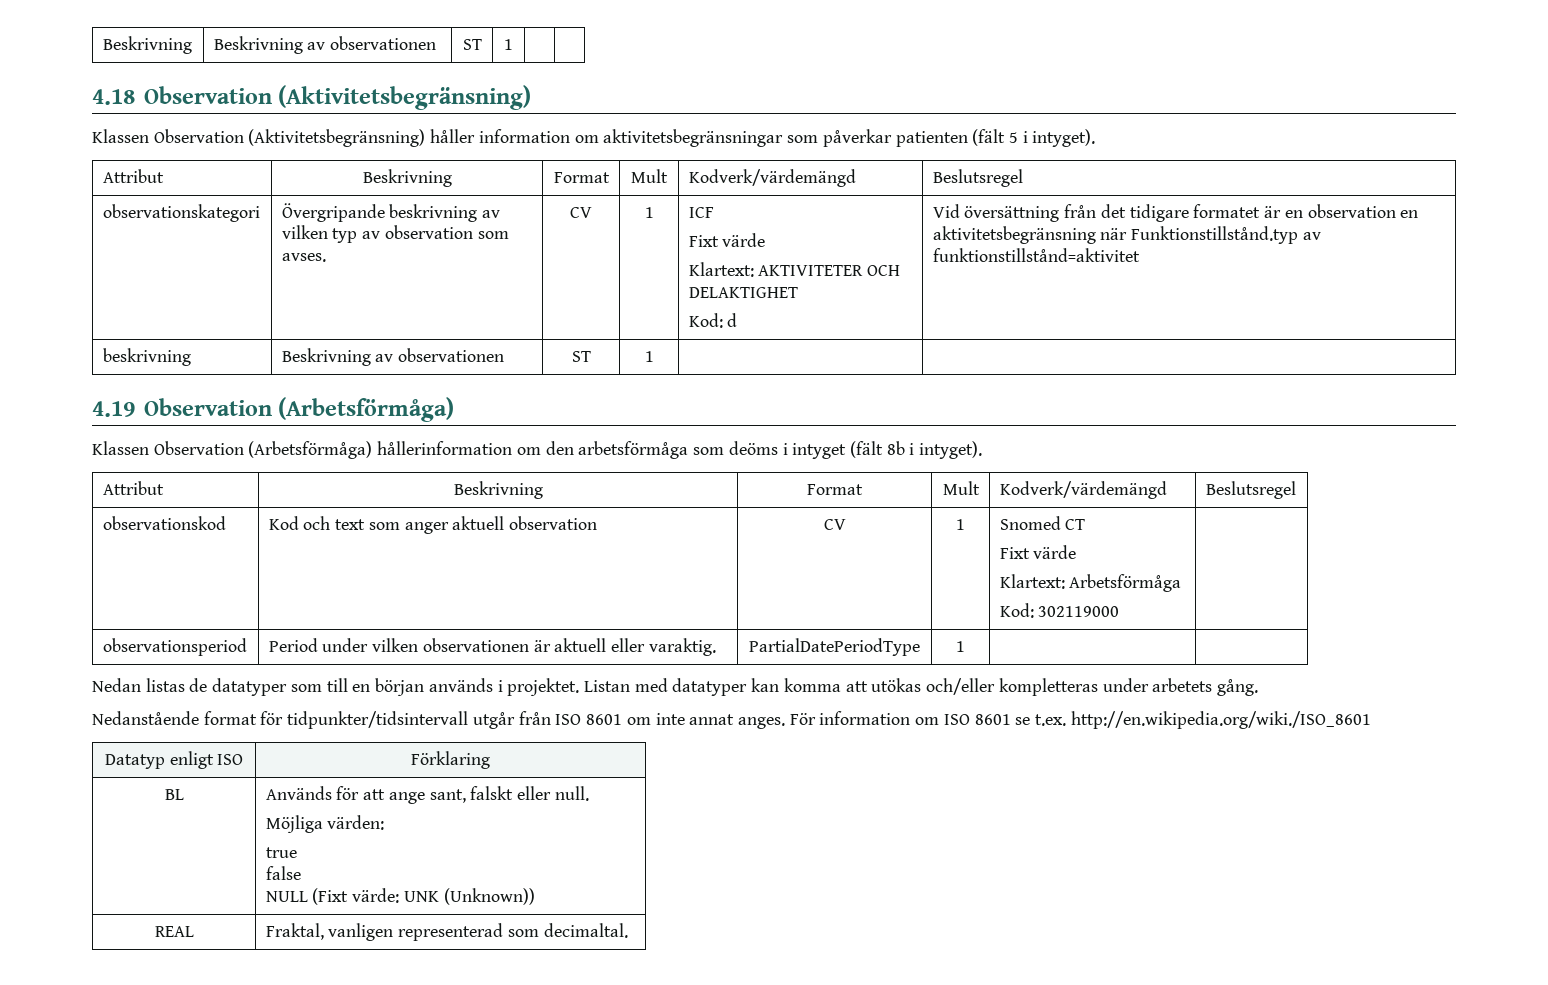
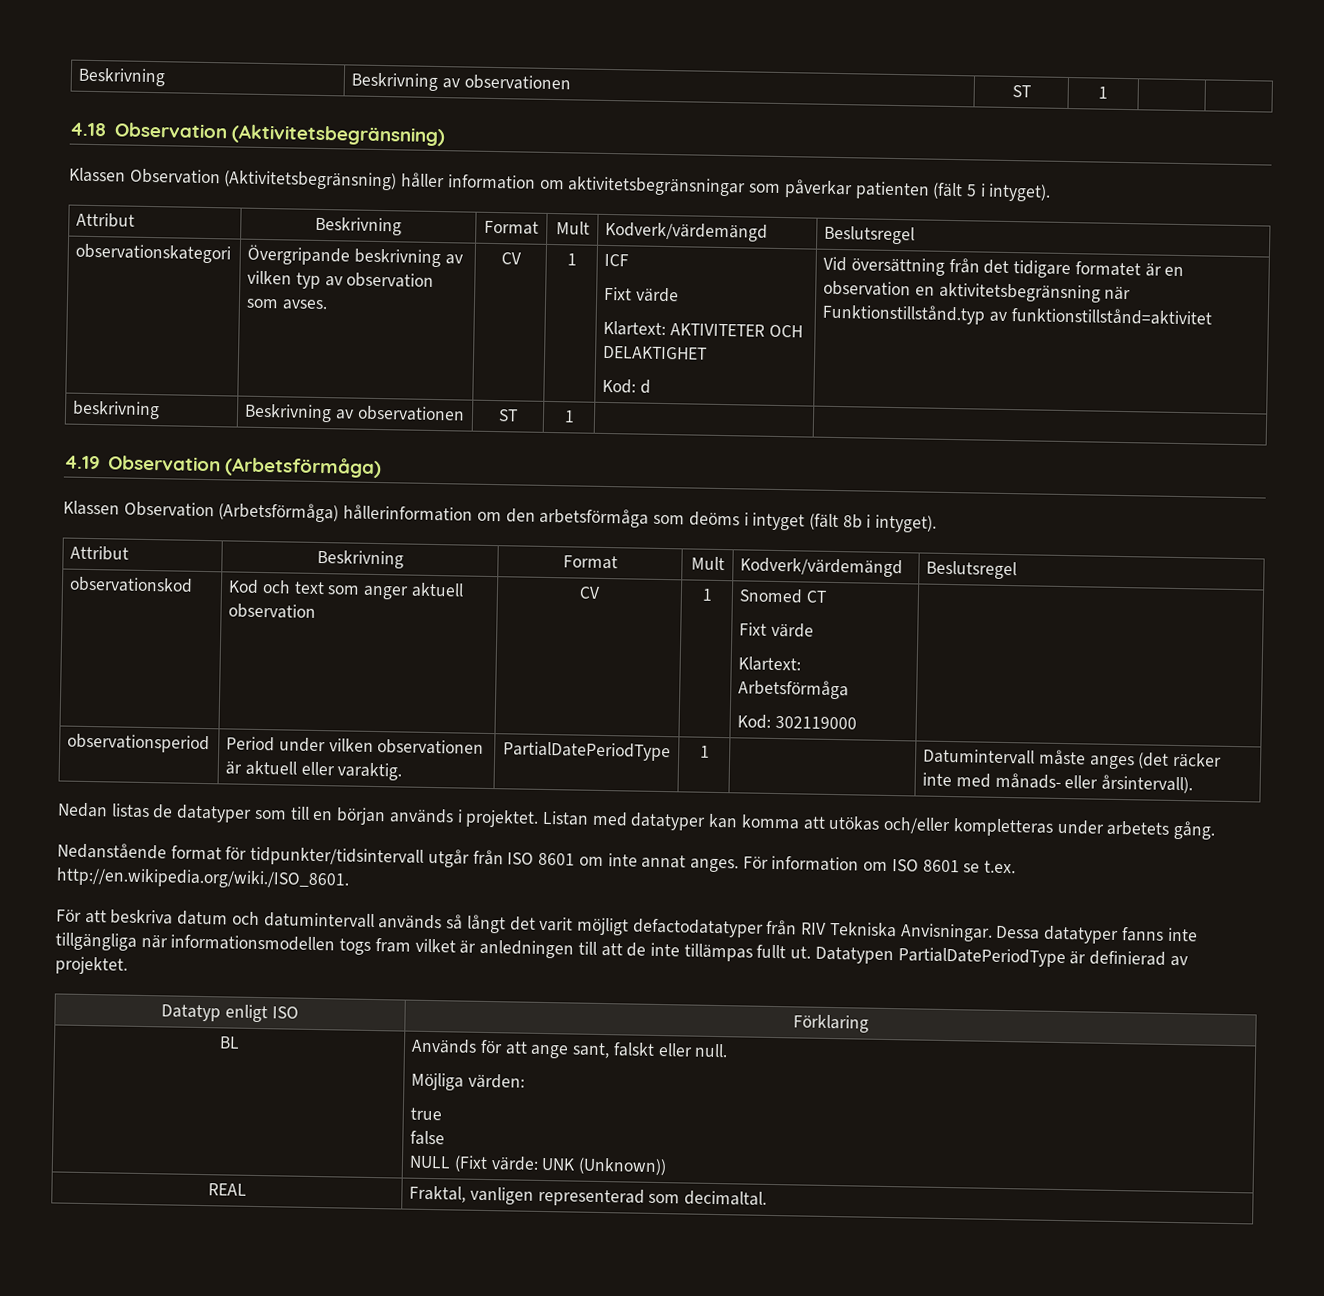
- observationsperiod | Period under vilken observationen är aktuell eller varaktig. | PartialDatePeriodType | 1 | |
+ observationsperiod | Period under vilken observationen är aktuell eller varaktig. | PartialDatePeriodType | 1 | | Datumintervall måste anges (det räcker inte med månads- eller årsintervall).
- För information om ISO 8601 se t.ex. http://en.wikipedia.org/wiki./ISO_8601
+ För information om ISO 8601 se t.ex. http://en.wikipedia.org/wiki./ISO_8601.
+ För att beskriva datum och datumintervall används så långt det varit möjligt defactodatatyper från RIV Tekniska Anvisningar. Dessa datatyper fanns inte tillgängliga när informationsmodellen togs fram vilket är anledningen till att de inte tillämpas fullt ut. Datatypen PartialDatePeriodType är definierad av projektet.

